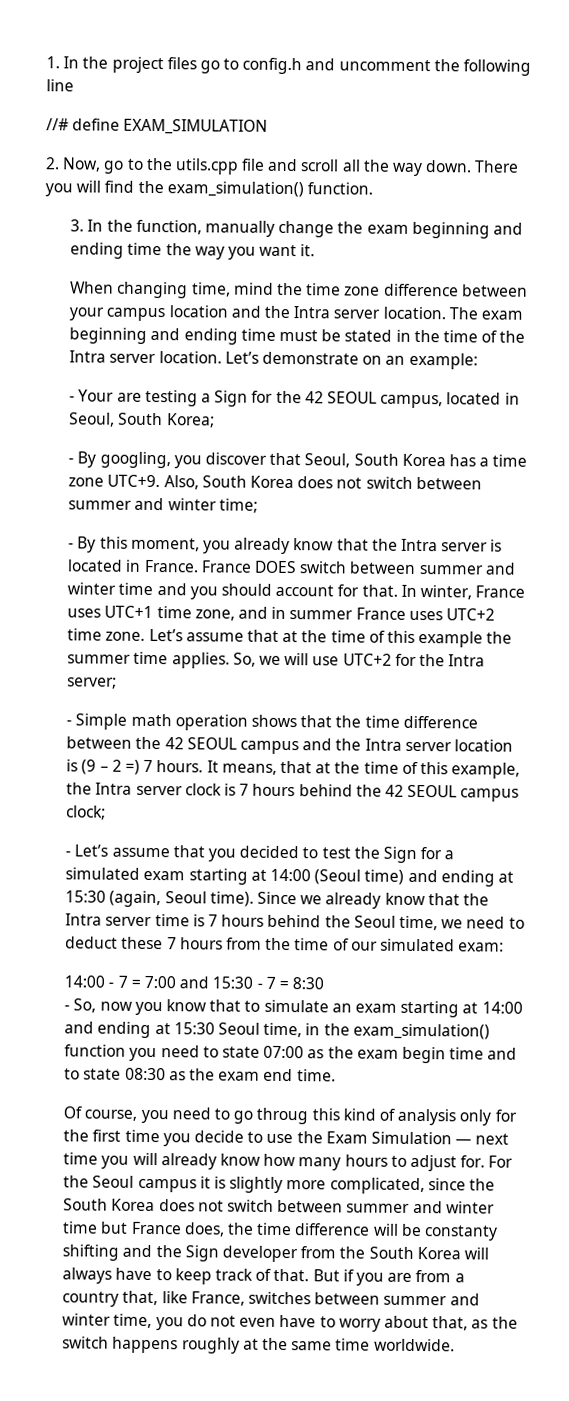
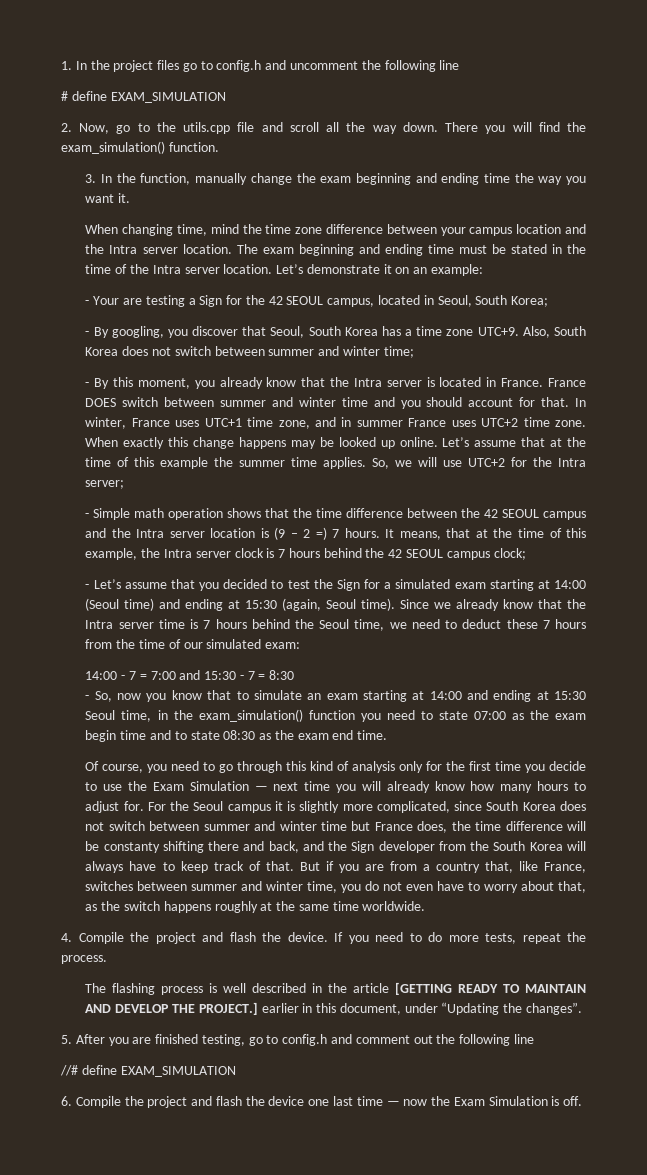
- //# define EXAM_SIMULATION
+ # define EXAM_SIMULATION
- Let’s demonstrate on an example:
+ Let’s demonstrate it on an example:
+ When exactly this change happens may be looked up online.
- Of course, you need to go throug this kind of analysis only for the first time you decide to use the Exam Simulation — next time you will already know how many hours to adjust for.
+ Of course, you need to go through this kind of analysis only for the first time you decide to use the Exam Simulation — next time you will already know how many hours to adjust for.
- For the Seoul campus it is slightly more complicated, since the South Korea does not switch between summer and winter time but France does, the time difference will be constanty shifting and the Sign developer from the South Korea will always have to keep track of that.
+ For the Seoul campus it is slightly more complicated, since South Korea does not switch between summer and winter time but France does, the time difference will be constanty shifting there and back, and the Sign developer from the South Korea will always have to keep track of that.
+ 4. Compile the project and flash the device. If you need to do more tests, repeat the process.
+ The flashing process is well described in the article [GETTING READY TO MAINTAIN AND DEVELOP THE PROJECT.] earlier in this document, under “Updating the changes”.
+ 5. After you are finished testing, go to config.h and comment out the following line
+ //# define EXAM_SIMULATION
+ 6. Compile the project and flash the device one last time — now the Exam Simulation is off.

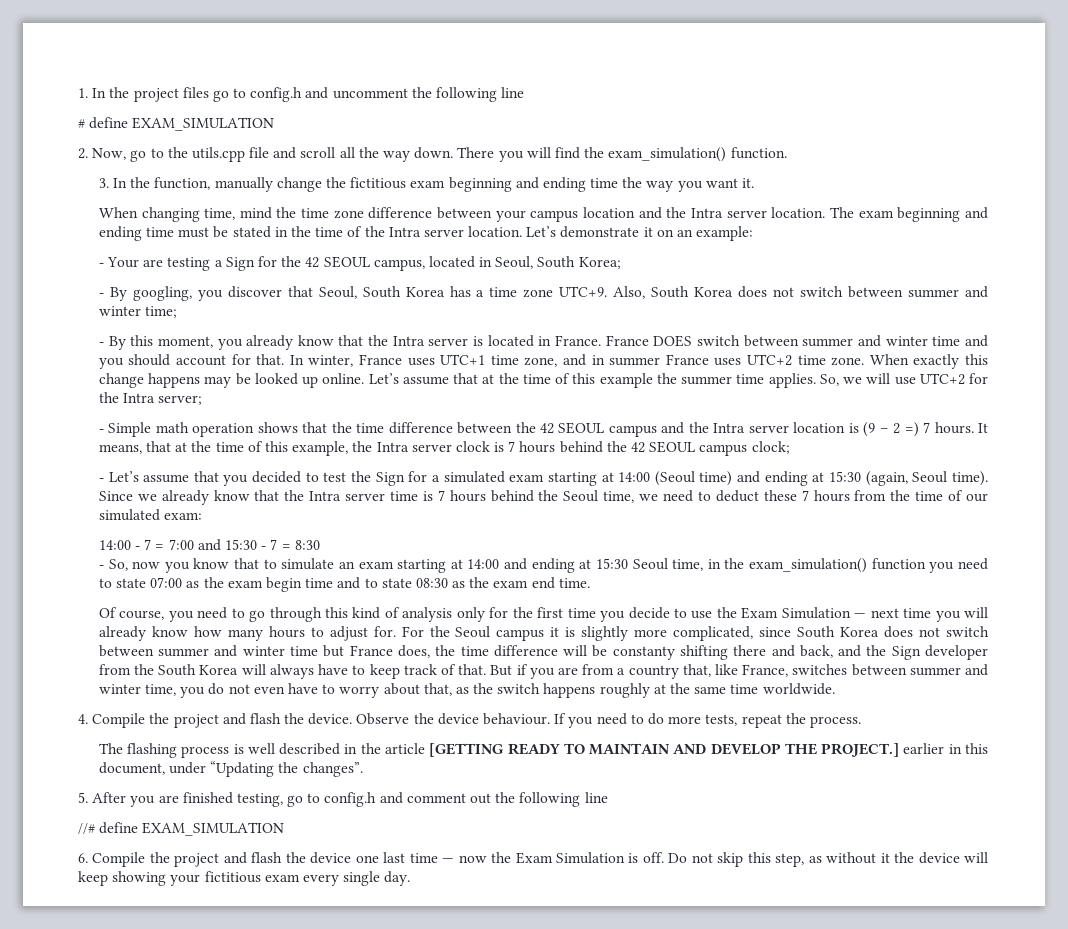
- 3. In the function, manually change the exam beginning and ending time the way you want it.
+ 3. In the function, manually change the fictitious exam beginning and ending time the way you want it.
+ Observe the device behaviour.
+ Do not skip this step, as without it the device will keep showing your fictitious exam every single day.

